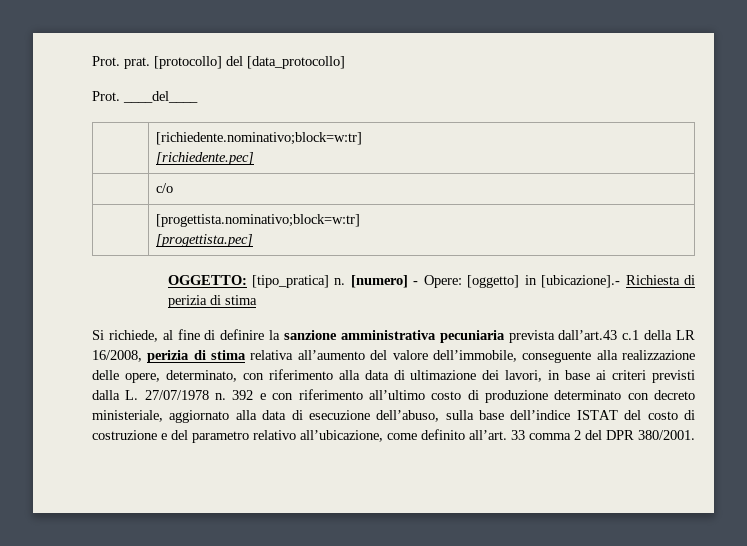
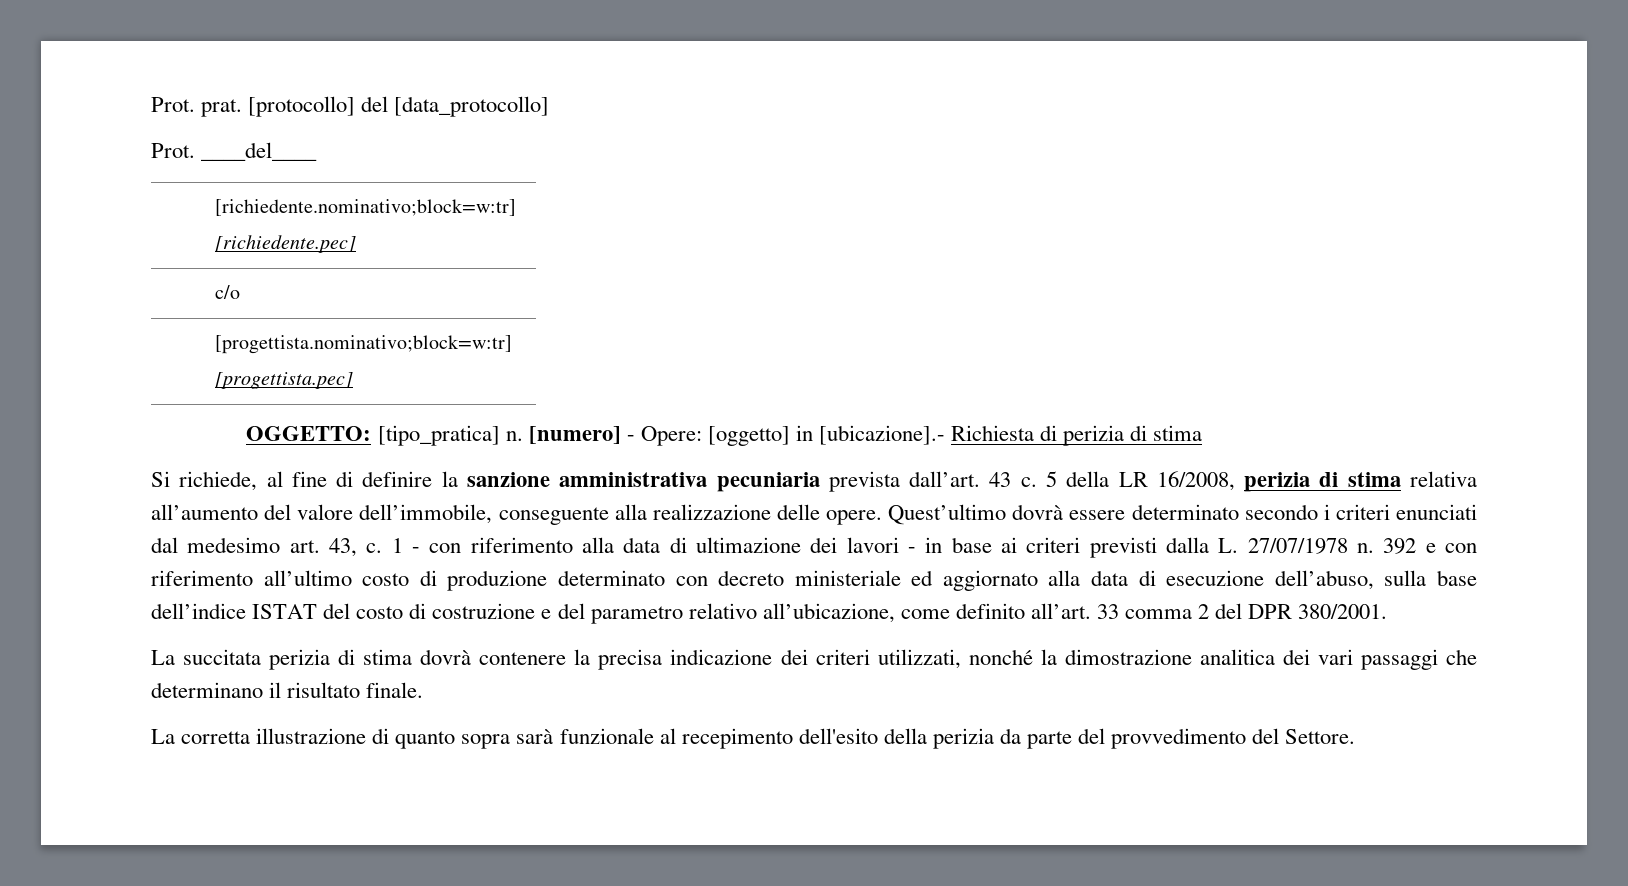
- Si richiede, al fine di definire la sanzione amministrativa pecuniaria prevista dall’art.43 c.1 della LR 16/2008, perizia di stima relativa all’aumento del valore dell’immobile, conseguente alla realizzazione delle opere, determinato, con riferimento alla data di ultimazione dei lavori, in base ai criteri previsti dalla L. 27/07/1978 n.
+ Si richiede, al fine di definire la sanzione amministrativa pecuniaria prevista dall’art. 43 c. 5 della LR 16/2008, perizia di stima relativa all’aumento del valore dell’immobile, conseguente alla realizzazione delle opere. Quest’ultimo dovrà essere determinato secondo i criteri enunciati dal medesimo art. 43, c. 1 - con riferimento alla data di ultimazione dei lavori - in base ai criteri previsti dalla L. 27/07/1978 n.
- 392 e con riferimento all’ultimo costo di produzione determinato con decreto ministeriale, aggiornato alla data di esecuzione dell’abuso, sulla base dell’indice ISTAT del costo di costruzione e del parametro relativo all’ubicazione, come definito all’art.
+ 392 e con riferimento all’ultimo costo di produzione determinato con decreto ministeriale ed aggiornato alla data di esecuzione dell’abuso, sulla base dell’indice ISTAT del costo di costruzione e del parametro relativo all’ubicazione, come definito all’art.
+ La succitata perizia di stima dovrà contenere la precisa indicazione dei criteri utilizzati, nonché la dimostrazione analitica dei vari passaggi che determinano il risultato finale.
+ La corretta illustrazione di quanto sopra sarà funzionale al recepimento dell'esito della perizia da parte del provvedimento del Settore.

